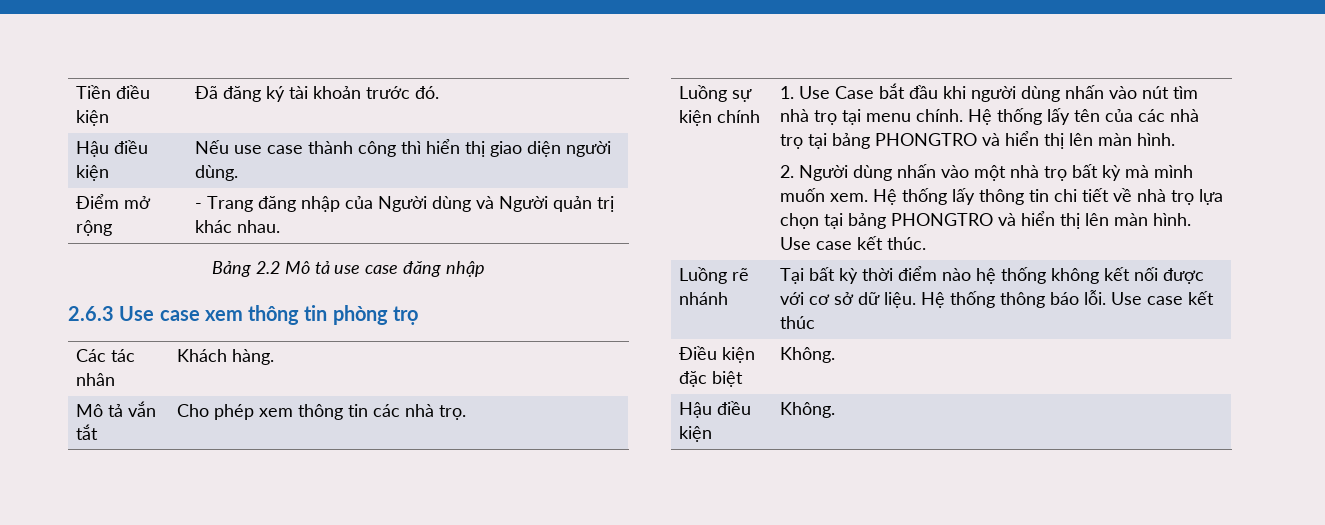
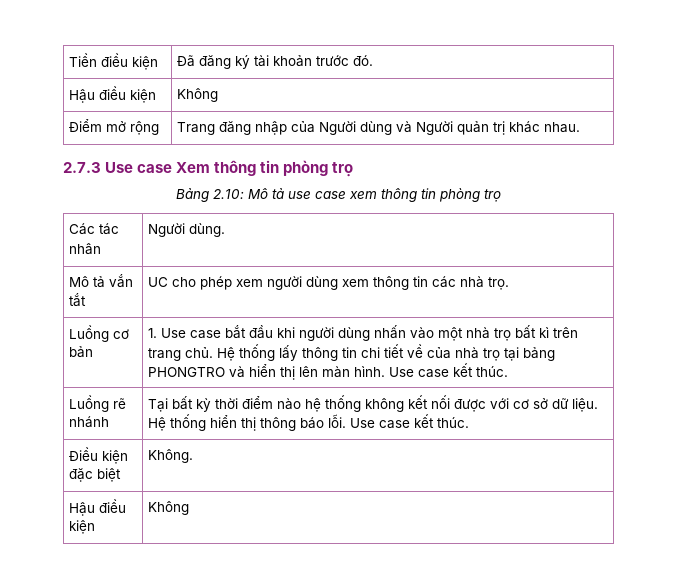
  Tiền điều kiện | Đã đăng ký tài khoản trước đó.
- Hậu điều kiện | Nếu use case thành công thì hiển thị giao diện người dùng.
+ Hậu điều kiện | Không
- Điểm mở rộng | - Trang đăng nhập của Người dùng và Người quản trị khác nhau.
+ Điểm mở rộng | Trang đăng nhập của Người dùng và Người quản trị khác nhau.
+ 2.7.3 Use case Xem thông tin phòng trọ
- Bảng 2.2 Mô tả use case đăng nhập
- 2.6.3 Use case xem thông tin phòng trọ
+ Bảng 2.10: Mô tả use case xem thông tin phòng trọ
- Các tác nhân | Khách hàng.
+ Các tác nhân | Người dùng.
- Mô tả vắn tắt | Cho phép xem thông tin các nhà trọ.
+ Mô tả vắn tắt | UC cho phép xem người dùng xem thông tin các nhà trọ.
- Luồng sự kiện chính
+ Luồng cơ bản
- 1. Use Case bắt đầu khi người dùng nhấn vào nút tìm nhà trọ tại menu chính. Hệ thống lấy tên của các nhà trọ tại bảng PHONGTRO và hiển thị lên màn hình.
- 2. Người dùng nhấn vào một nhà trọ bất kỳ mà mình muốn xem.
+ 1. Use case bắt đầu khi người dùng nhấn vào một nhà trọ bất kì trên trang chủ.
- Hệ thống lấy thông tin chi tiết về nhà trọ lựa chọn tại bảng PHONGTRO và hiển thị lên màn hình.
+ Hệ thống lấy thông tin chi tiết về của nhà trọ tại bảng PHONGTRO và hiển thị lên màn hình.
- Luồng rẽ nhánh | Tại bất kỳ thời điểm nào hệ thống không kết nối được với cơ sở dữ liệu. Hệ thống thông báo lỗi. Use case kết thúc
+ Luồng rẽ nhánh | Tại bất kỳ thời điểm nào hệ thống không kết nối được với cơ sở dữ liệu. Hệ thống hiển thị thông báo lỗi. Use case kết thúc.
  Điều kiện đặc biệt | Không.
- Hậu điều kiện | Không.
+ Hậu điều kiện | Không

